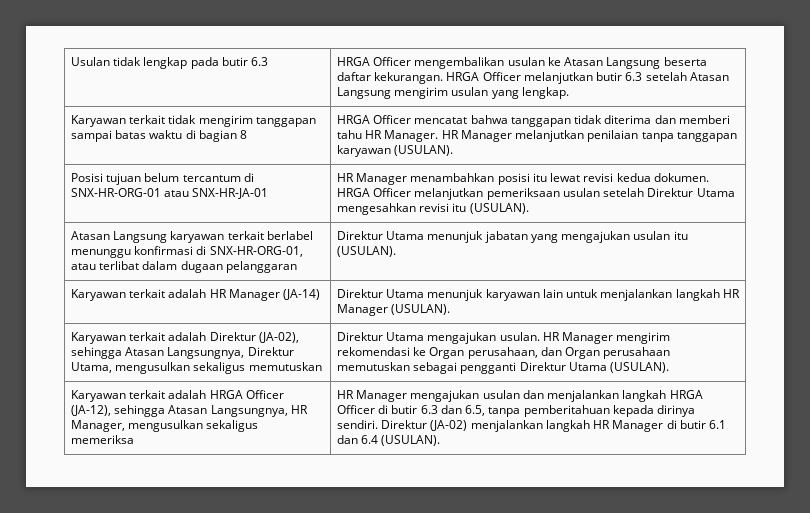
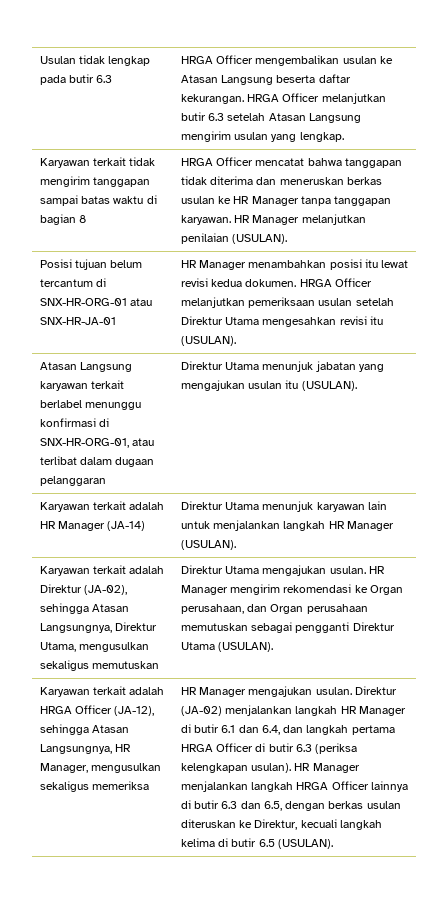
- Karyawan terkait tidak mengirim tanggapan sampai batas waktu di bagian 8 | HRGA Officer mencatat bahwa tanggapan tidak diterima dan memberi tahu HR Manager. HR Manager melanjutkan penilaian tanpa tanggapan karyawan (USULAN).
+ Karyawan terkait tidak mengirim tanggapan sampai batas waktu di bagian 8 | HRGA Officer mencatat bahwa tanggapan tidak diterima dan meneruskan berkas usulan ke HR Manager tanpa tanggapan karyawan. HR Manager melanjutkan penilaian (USULAN).
- HR Manager mengajukan usulan dan menjalankan langkah HRGA Officer di butir 6.3 dan 6.5, tanpa pemberitahuan kepada dirinya sendiri.
+ HR Manager mengajukan usulan.
- Direktur (JA-02) menjalankan langkah HR Manager di butir 6.1 dan 6.4 (USULAN).
+ Direktur (JA-02) menjalankan langkah HR Manager di butir 6.1 dan 6.4, dan langkah pertama HRGA Officer di butir 6.3 (periksa kelengkapan usulan). HR Manager menjalankan langkah HRGA Officer lainnya di butir 6.3 dan 6.5, dengan berkas usulan diteruskan ke Direktur, kecuali langkah kelima di butir 6.5 (USULAN).

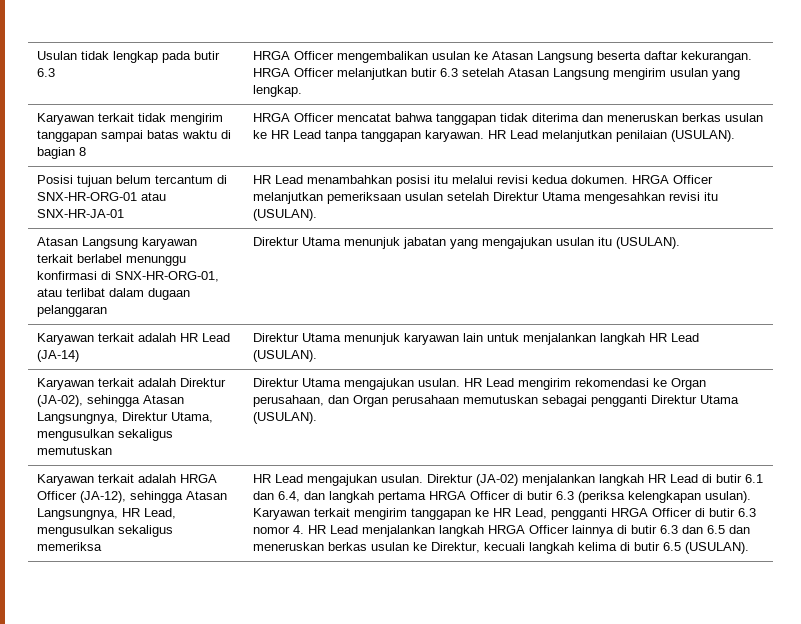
- Karyawan terkait tidak mengirim tanggapan sampai batas waktu di bagian 8 | HRGA Officer mencatat bahwa tanggapan tidak diterima dan meneruskan berkas usulan ke HR Manager tanpa tanggapan karyawan. HR Manager melanjutkan penilaian (USULAN).
+ Karyawan terkait tidak mengirim tanggapan sampai batas waktu di bagian 8 | HRGA Officer mencatat bahwa tanggapan tidak diterima dan meneruskan berkas usulan ke HR Lead tanpa tanggapan karyawan. HR Lead melanjutkan penilaian (USULAN).
- Posisi tujuan belum tercantum di SNX-HR-ORG-01 atau SNX-HR-JA-01 | HR Manager menambahkan posisi itu lewat revisi kedua dokumen. HRGA Officer melanjutkan pemeriksaan usulan setelah Direktur Utama mengesahkan revisi itu (USULAN).
+ Posisi tujuan belum tercantum di SNX-HR-ORG-01 atau SNX-HR-JA-01 | HR Lead menambahkan posisi itu melalui revisi kedua dokumen. HRGA Officer melanjutkan pemeriksaan usulan setelah Direktur Utama mengesahkan revisi itu (USULAN).
- Karyawan terkait adalah HR Manager (JA-14) | Direktur Utama menunjuk karyawan lain untuk menjalankan langkah HR Manager (USULAN).
+ Karyawan terkait adalah HR Lead (JA-14) | Direktur Utama menunjuk karyawan lain untuk menjalankan langkah HR Lead (USULAN).
- Karyawan terkait adalah Direktur (JA-02), sehingga Atasan Langsungnya, Direktur Utama, mengusulkan sekaligus memutuskan | Direktur Utama mengajukan usulan. HR Manager mengirim rekomendasi ke Organ perusahaan, dan Organ perusahaan memutuskan sebagai pengganti Direktur Utama (USULAN).
+ Karyawan terkait adalah Direktur (JA-02), sehingga Atasan Langsungnya, Direktur Utama, mengusulkan sekaligus memutuskan | Direktur Utama mengajukan usulan. HR Lead mengirim rekomendasi ke Organ perusahaan, dan Organ perusahaan memutuskan sebagai pengganti Direktur Utama (USULAN).
- Karyawan terkait adalah HRGA Officer (JA-12), sehingga Atasan Langsungnya, HR Manager, mengusulkan sekaligus memeriksa
+ Karyawan terkait adalah HRGA Officer (JA-12), sehingga Atasan Langsungnya, HR Lead, mengusulkan sekaligus memeriksa
- HR Manager mengajukan usulan.
+ HR Lead mengajukan usulan.
- Direktur (JA-02) menjalankan langkah HR Manager di butir 6.1 dan 6.4, dan langkah pertama HRGA Officer di butir 6.3 (periksa kelengkapan usulan).
+ Direktur (JA-02) menjalankan langkah HR Lead di butir 6.1 dan 6.4, dan langkah pertama HRGA Officer di butir 6.3 (periksa kelengkapan usulan).
- HR Manager menjalankan langkah HRGA Officer lainnya di butir 6.3 dan 6.5, dengan berkas usulan diteruskan ke Direktur, kecuali langkah kelima di butir 6.5 (USULAN).
+ Karyawan terkait mengirim tanggapan ke HR Lead, pengganti HRGA Officer di butir 6.3 nomor 4. HR Lead menjalankan langkah HRGA Officer lainnya di butir 6.3 dan 6.5 dan meneruskan berkas usulan ke Direktur, kecuali langkah kelima di butir 6.5 (USULAN).

